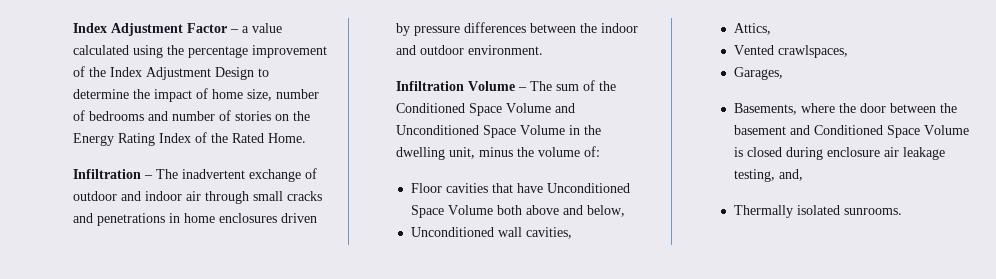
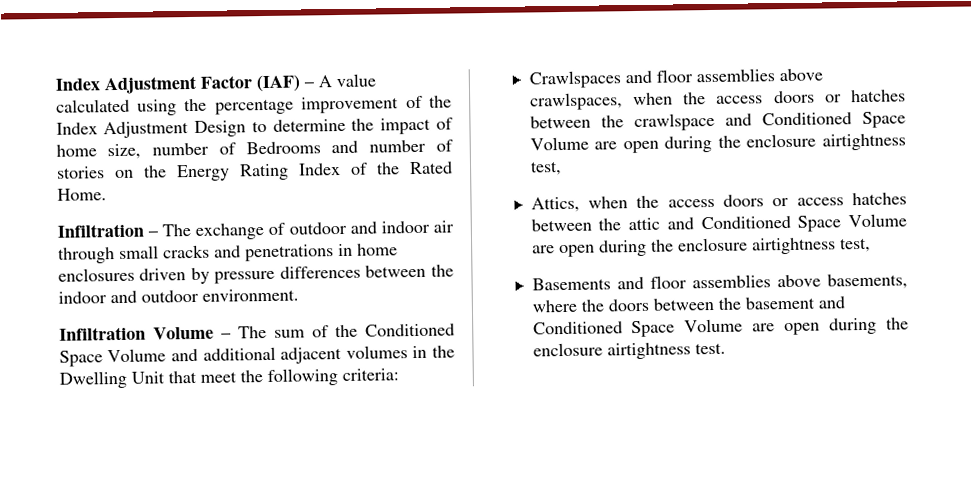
- Index Adjustment Factor – a value calculated using the percentage improvement of the Index Adjustment Design to determine the impact of home size, number of bedrooms and number of stories on the Energy Rating Index of the Rated Home.
+ Index Adjustment Factor (IAF) – A value calculated using the percentage improvement of the Index Adjustment Design to determine the impact of home size, number of Bedrooms and number of stories on the Energy Rating Index of the Rated Home.
- Infiltration – The inadvertent exchange of outdoor and indoor air through small cracks and penetrations in home enclosures driven by pressure differences between the indoor and outdoor environment.
+ Infiltration – The exchange of outdoor and indoor air through small cracks and penetrations in home enclosures driven by pressure differences between the indoor and outdoor environment.
- Infiltration Volume – The sum of the Conditioned Space Volume and Unconditioned Space Volume in the dwelling unit, minus the volume of:
- Floor cavities that have Unconditioned Space Volume both above and below,
- Unconditioned wall cavities,
- Attics,
- Vented crawlspaces,
- Garages,
- Basements, where the door between the basement and Conditioned Space Volume is closed during enclosure air leakage testing, and,
- Thermally isolated sunrooms.
+ Infiltration Volume – The sum of the Conditioned Space Volume and additional adjacent volumes in the Dwelling Unit that meet the following criteria:
+ Crawlspaces and floor assemblies above crawlspaces, when the access doors or hatches between the crawlspace and Conditioned Space Volume are open during the enclosure airtightness test,
+ Attics, when the access doors or access hatches between the attic and Conditioned Space Volume are open during the enclosure airtightness test,
+ Basements and floor assemblies above basements, where the doors between the basement and Conditioned Space Volume are open during the enclosure airtightness test.

